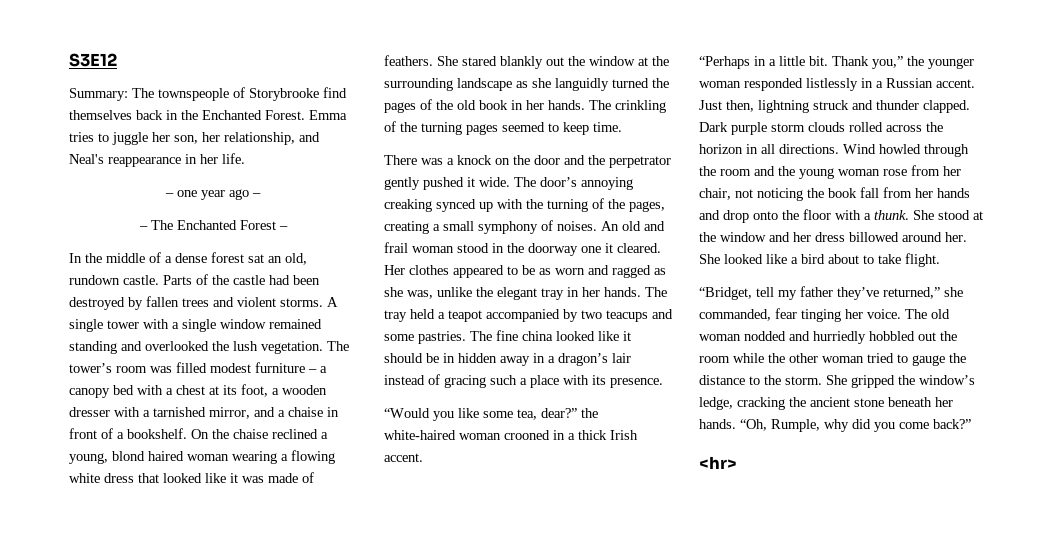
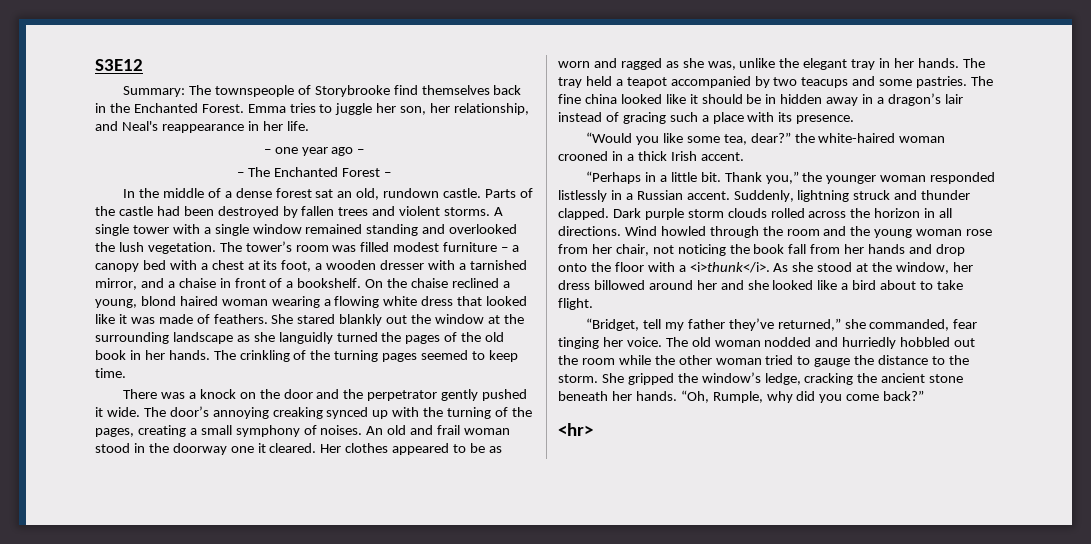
- Just then, lightning struck and thunder clapped.
+ Suddenly, lightning struck and thunder clapped.
- Wind howled through the room and the young woman rose from her chair, not noticing the book fall from her hands and drop onto the floor with a thunk. She stood at the window and her dress billowed around her. She looked like a bird about to take flight.
+ Wind howled through the room and the young woman rose from her chair, not noticing the book fall from her hands and drop onto the floor with a <i>thunk</i>. As she stood at the window, her dress billowed around her and she looked like a bird about to take flight.

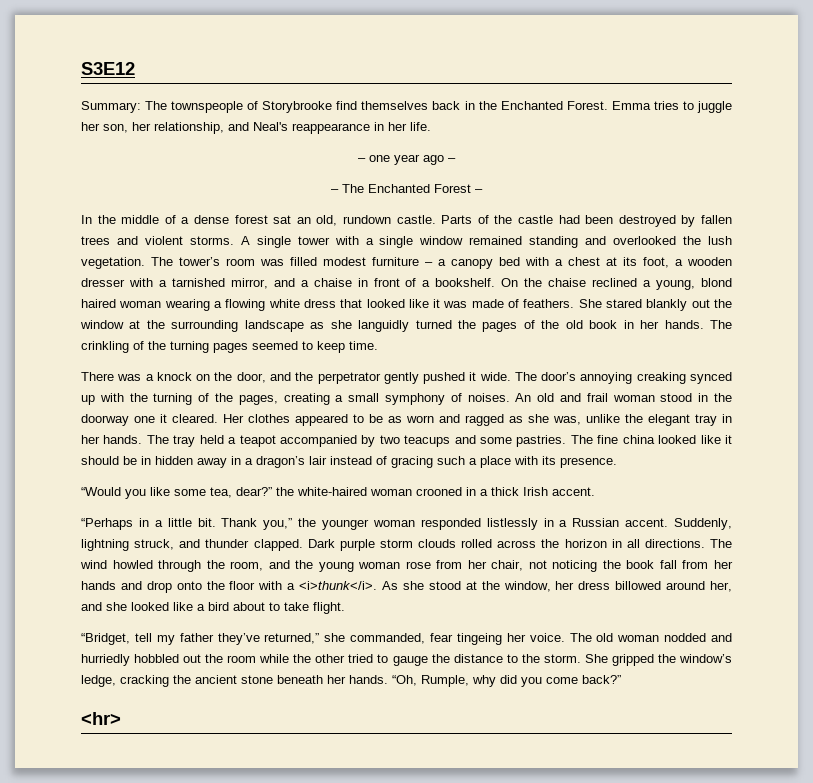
- There was a knock on the door and the perpetrator gently pushed it wide.
+ There was a knock on the door, and the perpetrator gently pushed it wide.
- Suddenly, lightning struck and thunder clapped.
+ Suddenly, lightning struck, and thunder clapped.
- Wind howled through the room and the young woman rose from her chair, not noticing the book fall from her hands and drop onto the floor with a <i>thunk</i>.
+ The wind howled through the room, and the young woman rose from her chair, not noticing the book fall from her hands and drop onto the floor with a <i>thunk</i>.
- As she stood at the window, her dress billowed around her and she looked like a bird about to take flight.
+ As she stood at the window, her dress billowed around her, and she looked like a bird about to take flight.
- “Bridget, tell my father they’ve returned,” she commanded, fear tinging her voice.
+ “Bridget, tell my father they’ve returned,” she commanded, fear tingeing her voice.
- The old woman nodded and hurriedly hobbled out the room while the other woman tried to gauge the distance to the storm.
+ The old woman nodded and hurriedly hobbled out the room while the other tried to gauge the distance to the storm.

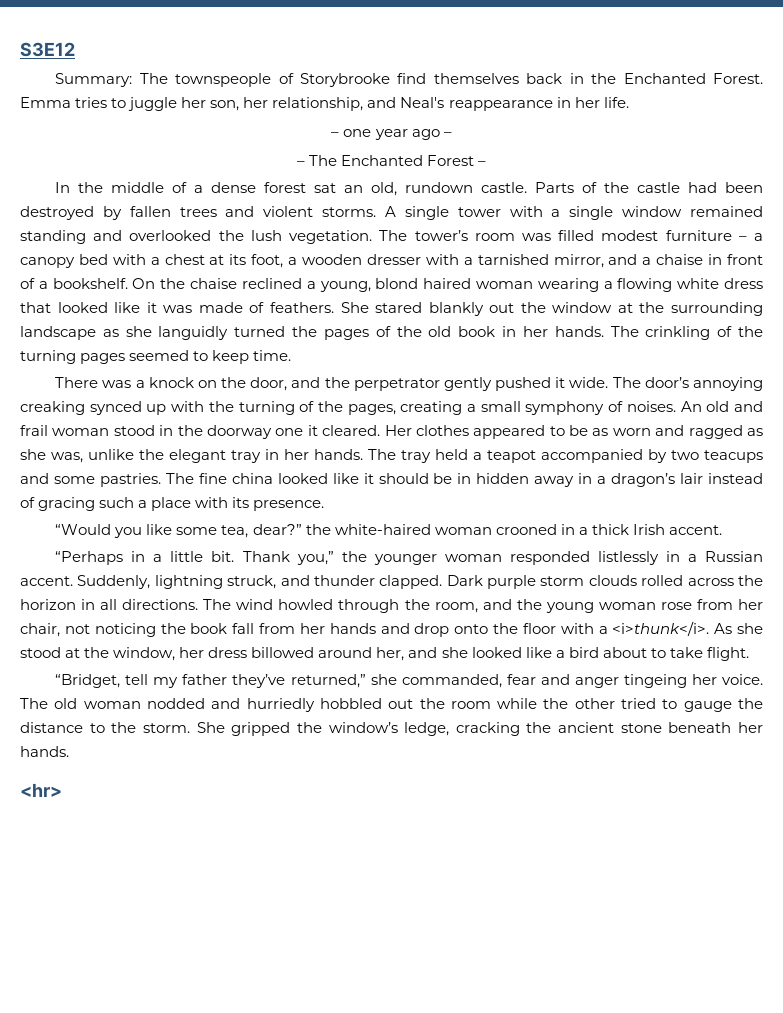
- “Bridget, tell my father they’ve returned,” she commanded, fear tingeing her voice.
+ “Bridget, tell my father they’ve returned,” she commanded, fear and anger tingeing her voice.
- “Oh, Rumple, why did you come back?”

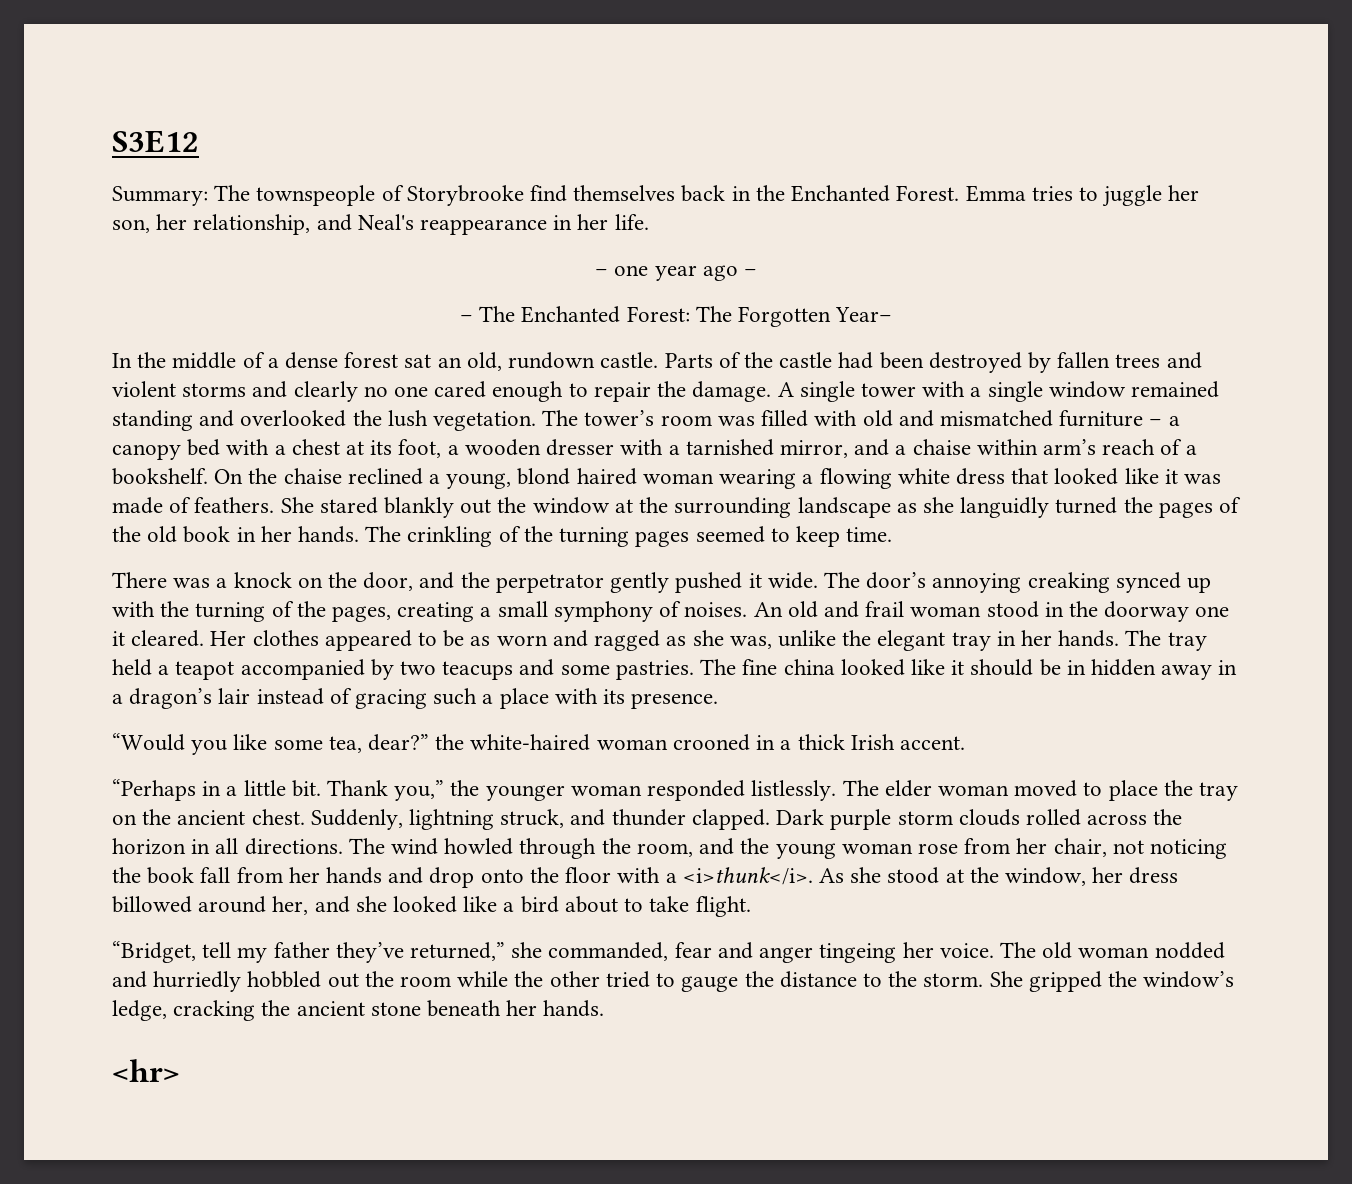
- – The Enchanted Forest –
+ – The Enchanted Forest: The Forgotten Year–
- Parts of the castle had been destroyed by fallen trees and violent storms.
+ Parts of the castle had been destroyed by fallen trees and violent storms and clearly no one cared enough to repair the damage.
- The tower’s room was filled modest furniture – a canopy bed with a chest at its foot, a wooden dresser with a tarnished mirror, and a chaise in front of a bookshelf.
+ The tower’s room was filled with old and mismatched furniture – a canopy bed with a chest at its foot, a wooden dresser with a tarnished mirror, and a chaise within arm’s reach of a bookshelf.
- Thank you,” the younger woman responded listlessly in a Russian accent.
+ Thank you,” the younger woman responded listlessly. The elder woman moved to place the tray on the ancient chest.

